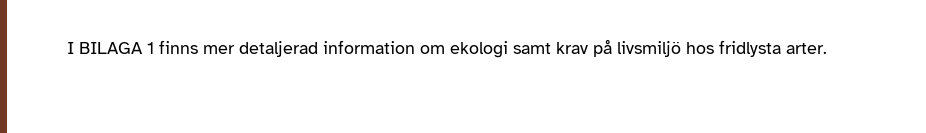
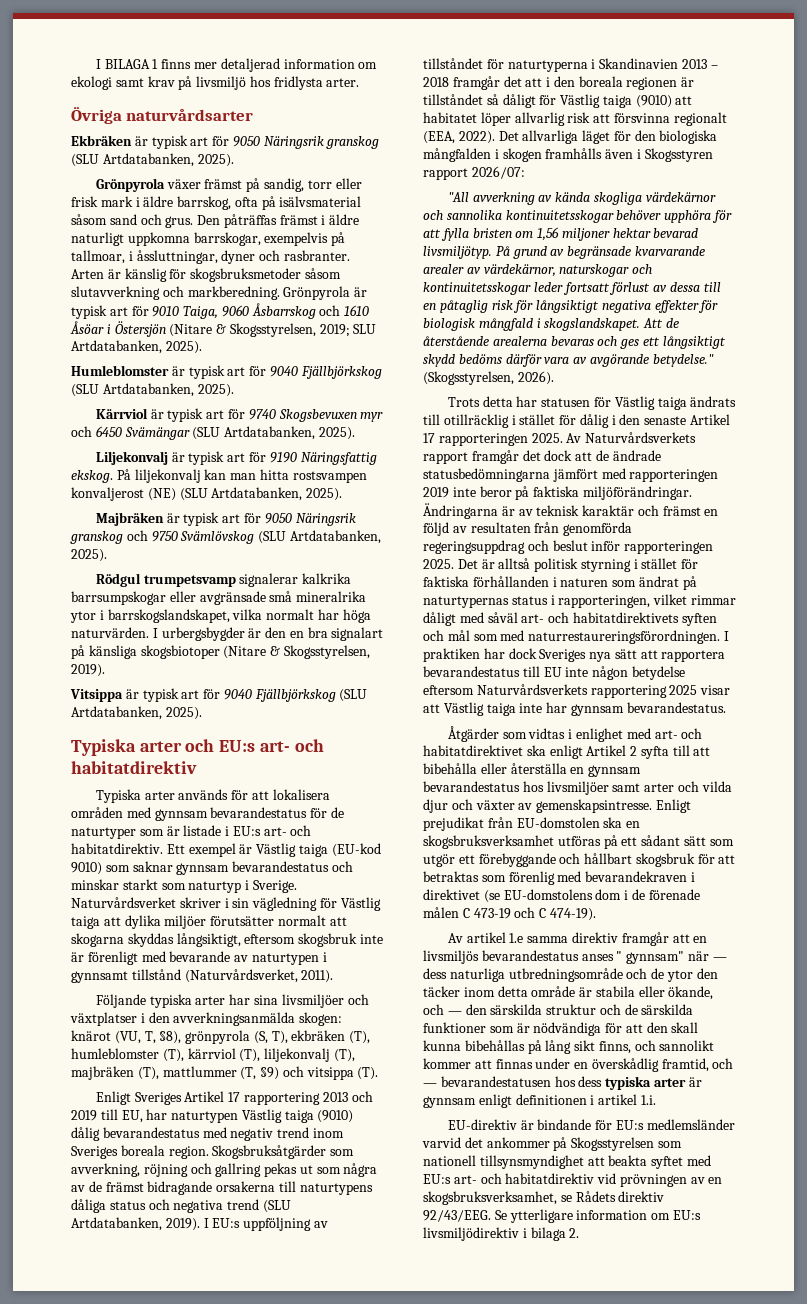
+ Övriga naturvårdsarter
+ Ekbräken är typisk art för 9050 Näringsrik granskog (SLU Artdatabanken, 2025).
+ Grönpyrola växer främst på sandig, torr eller frisk mark i äldre barrskog, ofta på isälvsmaterial såsom sand och grus. Den påträffas främst i äldre naturligt uppkomna barrskogar, exempelvis på tallmoar, i åssluttningar, dyner och rasbranter. Arten är känslig för skogsbruksmetoder såsom slutavverkning och markberedning. Grönpyrola är typisk art för 9010 Taiga, 9060 Åsbarrskog och 1610 Åsöar i Östersjön (Nitare & Skogsstyrelsen, 2019; SLU Artdatabanken, 2025).
+ Humleblomster är typisk art för 9040 Fjällbjörkskog (SLU Artdatabanken, 2025).
+ Kärrviol är typisk art för 9740 Skogsbevuxen myr och 6450 Svämängar (SLU Artdatabanken, 2025).
+ Liljekonvalj är typisk art för 9190 Näringsfattig ekskog. På liljekonvalj kan man hitta rostsvampen konvaljerost (NE) (SLU Artdatabanken, 2025).
+ Majbräken är typisk art för 9050 Näringsrik granskog och 9750 Svämlövskog (SLU Artdatabanken, 2025).
+ Rödgul trumpetsvamp signalerar kalkrika barrsumpskogar eller avgränsade små mineralrika ytor i barrskogslandskapet, vilka normalt har höga naturvärden. I urbergsbygder är den en bra signalart på känsliga skogsbiotoper (Nitare & Skogsstyrelsen, 2019).
+ Vitsippa är typisk art för 9040 Fjällbjörkskog (SLU Artdatabanken, 2025).
+ Typiska arter och EU:s art- och habitatdirektiv
+ Typiska arter används för att lokalisera områden med gynnsam bevarandestatus för de naturtyper som är listade i EU:s art- och habitatdirektiv. Ett exempel är Västlig taiga (EU-kod 9010) som saknar gynnsam bevarandestatus och minskar starkt som naturtyp i Sverige. Naturvårdsverket skriver i sin vägledning för Västlig taiga att dylika miljöer förutsätter normalt att skogarna skyddas långsiktigt, eftersom skogsbruk inte är förenligt med bevarande av naturtypen i gynnsamt tillstånd (Naturvårdsverket, 2011).
+ Följande typiska arter har sina livsmiljöer och växtplatser i den avverkningsanmälda skogen: knärot (VU, T, §8), grönpyrola (S, T), ekbräken (T), humleblomster (T), kärrviol (T), liljekonvalj (T), majbräken (T), mattlummer (T, §9) och vitsippa (T).
+ Enligt Sveriges Artikel 17 rapportering 2013 och 2019 till EU, har naturtypen Västlig taiga (9010) dålig bevarandestatus med negativ trend inom Sveriges boreala region. Skogsbruksåtgärder som avverkning, röjning och gallring pekas ut som några av de främst bidragande orsakerna till naturtypens dåliga status och negativa trend (SLU Artdatabanken, 2019). I EU:s uppföljning av tillståndet för naturtyperna i Skandinavien 2013 – 2018 framgår det att i den boreala regionen är tillståndet så dåligt för Västlig taiga (9010) att habitatet löper allvarlig risk att försvinna regionalt (EEA, 2022). Det allvarliga läget för den biologiska mångfalden i skogen framhålls även i Skogsstyren rapport 2026/07:
+ "All avverkning av kända skogliga värdekärnor och sannolika kontinuitetsskogar behöver upphöra för att fylla bristen om 1,56 miljoner hektar bevarad livsmiljötyp. På grund av begränsade kvarvarande arealer av värdekärnor, naturskogar och kontinuitetsskogar leder fortsatt förlust av dessa till en påtaglig risk för långsiktigt negativa effekter för biologisk mångfald i skogslandskapet. Att de återstående arealerna bevaras och ges ett långsiktigt skydd bedöms därför vara av avgörande betydelse." (Skogsstyrelsen, 2026).
+ Trots detta har statusen för Västlig taiga ändrats till otillräcklig i stället för dålig i den senaste Artikel 17 rapporteringen 2025. Av Naturvårdsverkets rapport framgår det dock att de ändrade statusbedömningarna jämfört med rapporteringen 2019 inte beror på faktiska miljöförändringar. Ändringarna är av teknisk karaktär och främst en följd av resultaten från genomförda regeringsuppdrag och beslut inför rapporteringen 2025. Det är alltså politisk styrning i stället för faktiska förhållanden i naturen som ändrat på naturtypernas status i rapporteringen, vilket rimmar dåligt med såväl art- och habitatdirektivets syften och mål som med naturrestaureringsförordningen. I praktiken har dock Sveriges nya sätt att rapportera bevarandestatus till EU inte någon betydelse eftersom Naturvårdsverkets rapportering 2025 visar att Västlig taiga inte har gynnsam bevarandestatus.
+ Åtgärder som vidtas i enlighet med art- och habitatdirektivet ska enligt Artikel 2 syfta till att bibehålla eller återställa en gynnsam bevarandestatus hos livsmiljöer samt arter och vilda djur och växter av gemenskapsintresse. Enligt prejudikat från EU-domstolen ska en skogsbruksverksamhet utföras på ett sådant sätt som utgör ett förebyggande och hållbart skogsbruk för att betraktas som förenlig med bevarandekraven i direktivet (se EU-domstolens dom i de förenade målen C 473-19 och C 474-19).
+ Av artikel 1.e samma direktiv framgår att en livsmiljös bevarandestatus anses " gynnsam" när — dess naturliga utbredningsområde och de ytor den täcker inom detta område är stabila eller ökande, och — den särskilda struktur och de särskilda funktioner som är nödvändiga för att den skall kunna bibehållas på lång sikt finns, och sannolikt kommer att finnas under en överskådlig framtid, och — bevarandestatusen hos dess typiska arter är gynnsam enligt definitionen i artikel 1.i.
+ EU-direktiv är bindande för EU:s medlemsländer varvid det ankommer på Skogsstyrelsen som nationell tillsynsmyndighet att beakta syftet med EU:s art- och habitatdirektiv vid prövningen av en skogsbruksverksamhet, se Rådets direktiv 92/43/EEG. Se ytterligare information om EU:s livsmiljödirektiv i bilaga 2.

